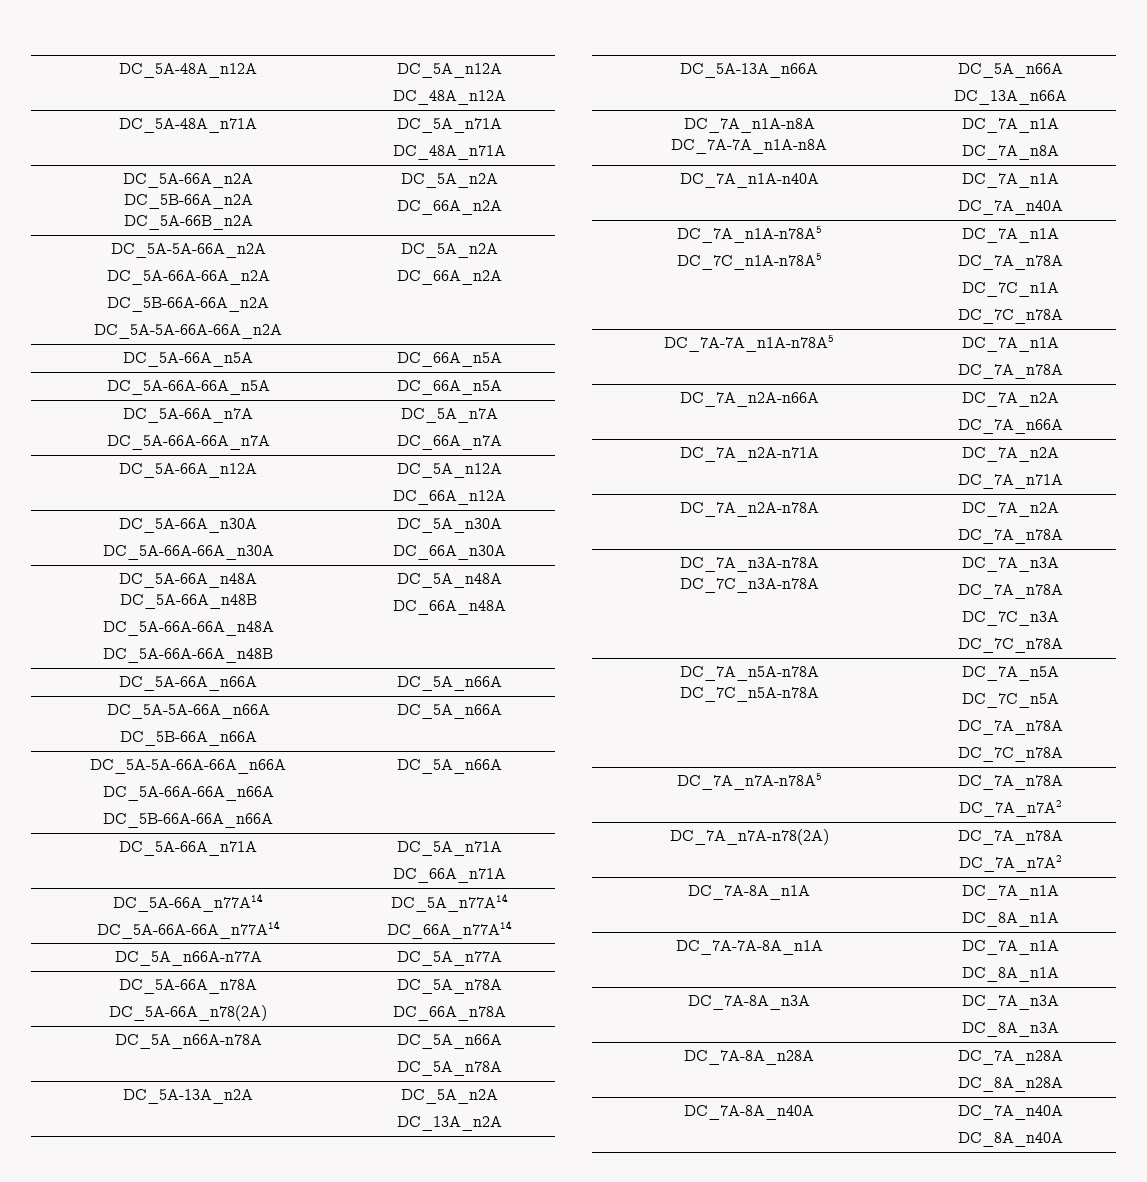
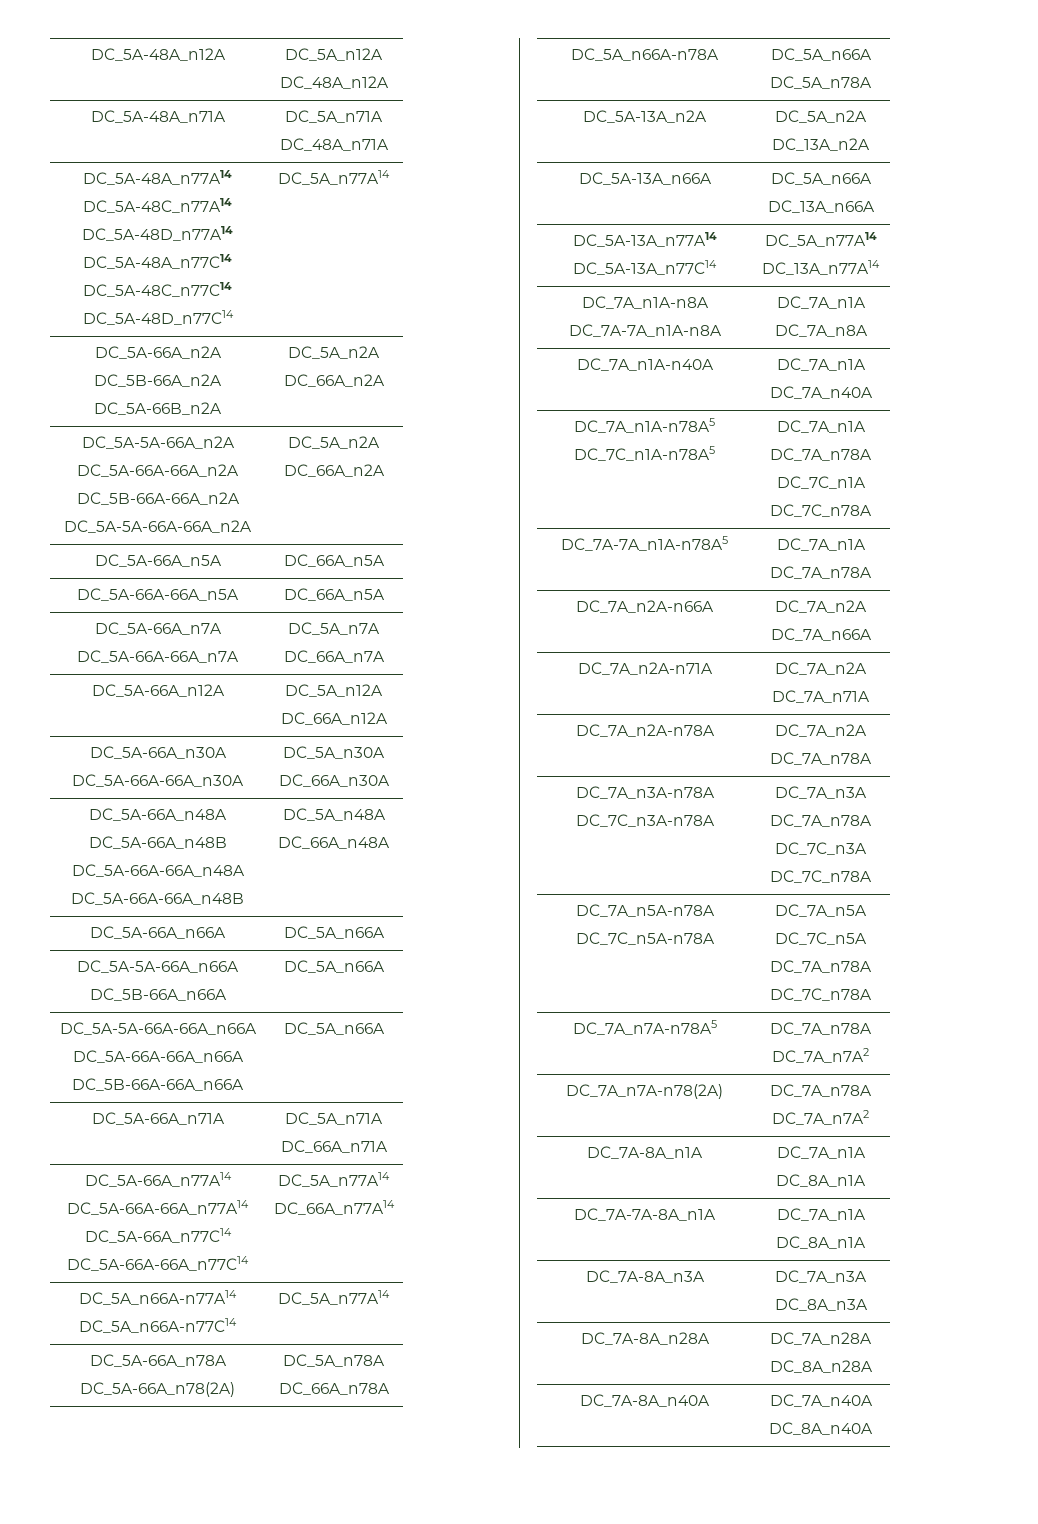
+ DC_5A-48A_n77A14
+ DC_5A-48C_n77A14
+ DC_5A-48D_n77A14
+ DC_5A-48A_n77C14
+ DC_5A-48C_n77C14
+ DC_5A-48D_n77C14 | DC_5A_n77A14
  DC_5A-66A_n77A14
- DC_5A-66A-66A_n77A14 | DC_5A_n77A14
+ DC_5A-66A-66A_n77A14
+ DC_5A-66A_n77C14
+ DC_5A-66A-66A_n77C14 | DC_5A_n77A14
- DC_5A_n66A-n77A | DC_5A_n77A
+ DC_5A_n66A-n77A14
+ DC_5A_n66A-n77C14 | DC_5A_n77A14
+ DC_5A-13A_n77A14
+ DC_5A-13A_n77C14 | DC_5A_n77A14
+ DC_13A_n77A14

